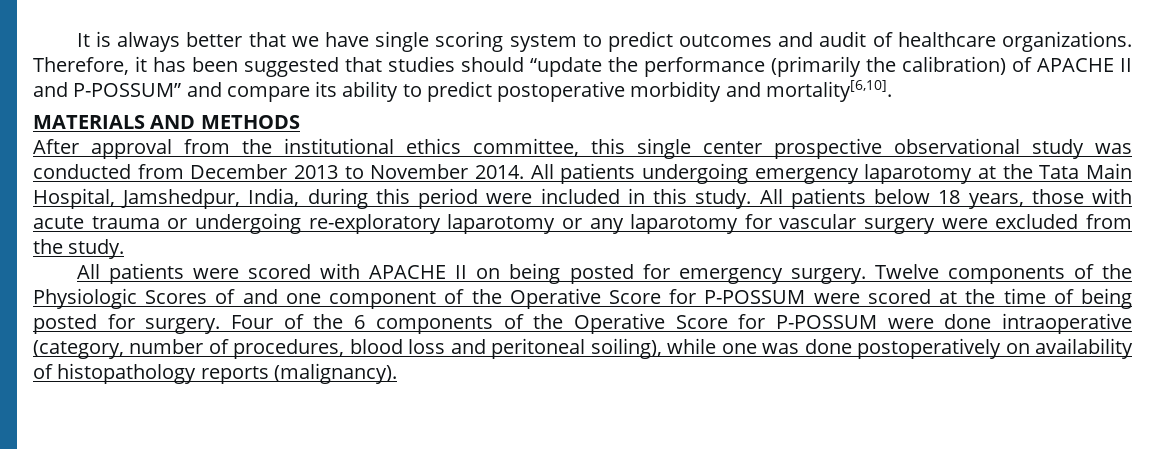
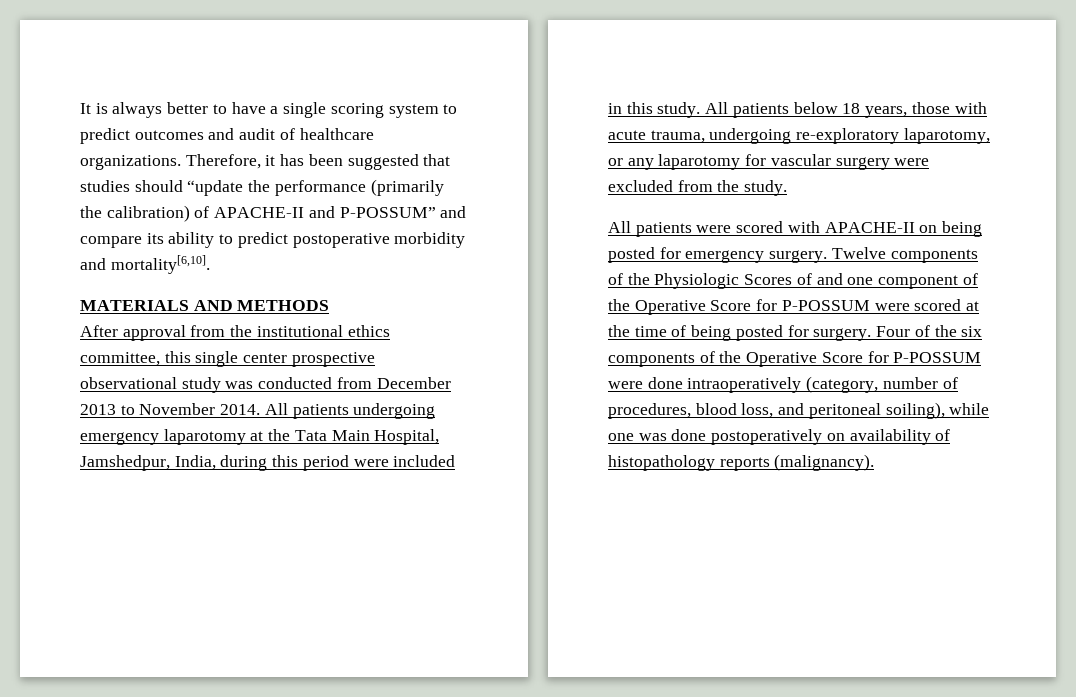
- It is always better that we have single scoring system to predict outcomes and audit of healthcare organizations.
+ It is always better to have a single scoring system to predict outcomes and audit of healthcare organizations.
- Therefore, it has been suggested that studies should “update the performance (primarily the calibration) of APACHE II and P-POSSUM” and compare its ability to predict postoperative morbidity and mortality[6,10].
+ Therefore, it has been suggested that studies should “update the performance (primarily the calibration) of APACHE-II and P-POSSUM” and compare its ability to predict postoperative morbidity and mortality[6,10].
- All patients below 18 years, those with acute trauma or undergoing re-exploratory laparotomy or any laparotomy for vascular surgery were excluded from the study.
+ All patients below 18 years, those with acute trauma, undergoing re-exploratory laparotomy, or any laparotomy for vascular surgery were excluded from the study.
- All patients were scored with APACHE II on being posted for emergency surgery.
+ All patients were scored with APACHE-II on being posted for emergency surgery.
- Four of the 6 components of the Operative Score for P-POSSUM were done intraoperative (category, number of procedures, blood loss and peritoneal soiling), while one was done postoperatively on availability of histopathology reports (malignancy).
+ Four of the six components of the Operative Score for P-POSSUM were done intraoperatively (category, number of procedures, blood loss, and peritoneal soiling), while one was done postoperatively on availability of histopathology reports (malignancy).

